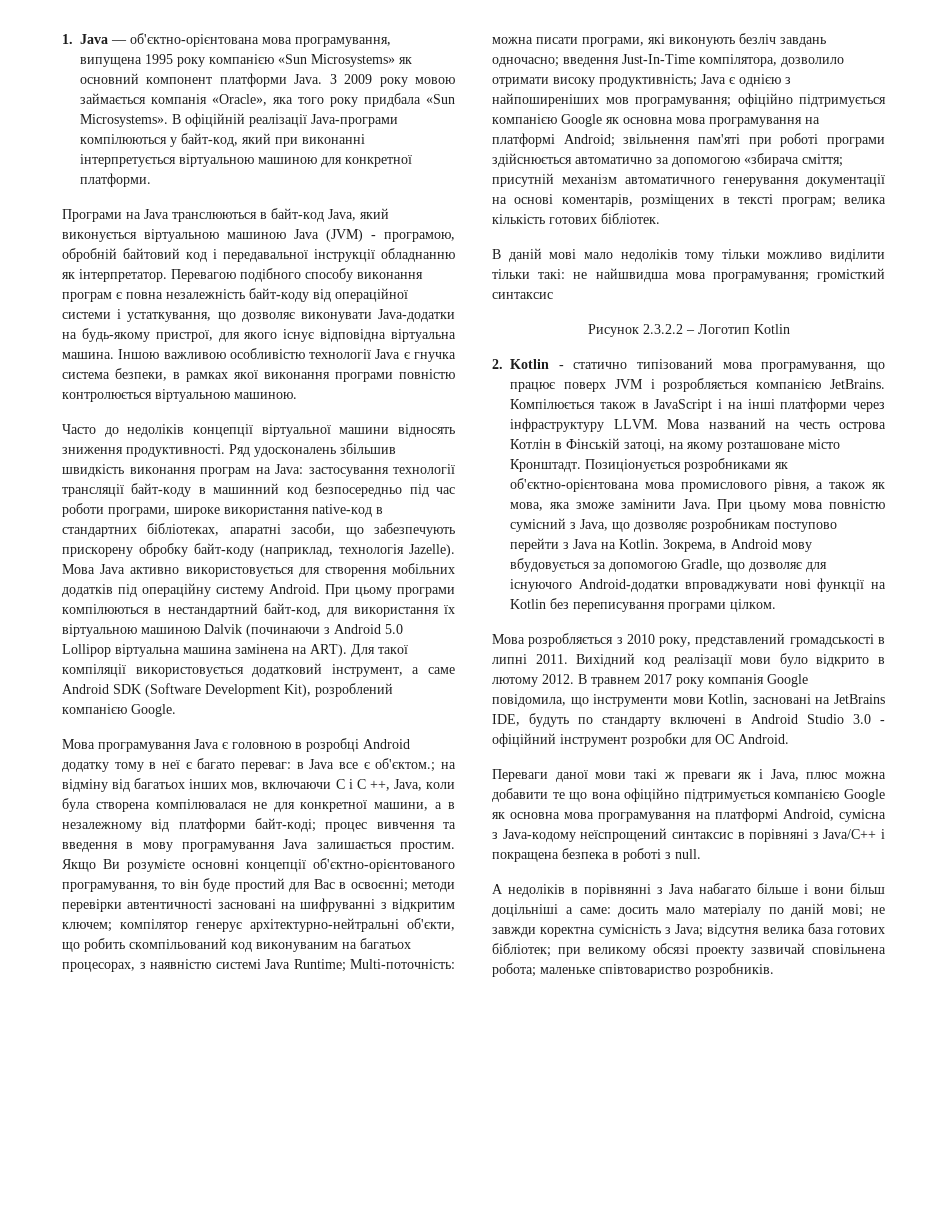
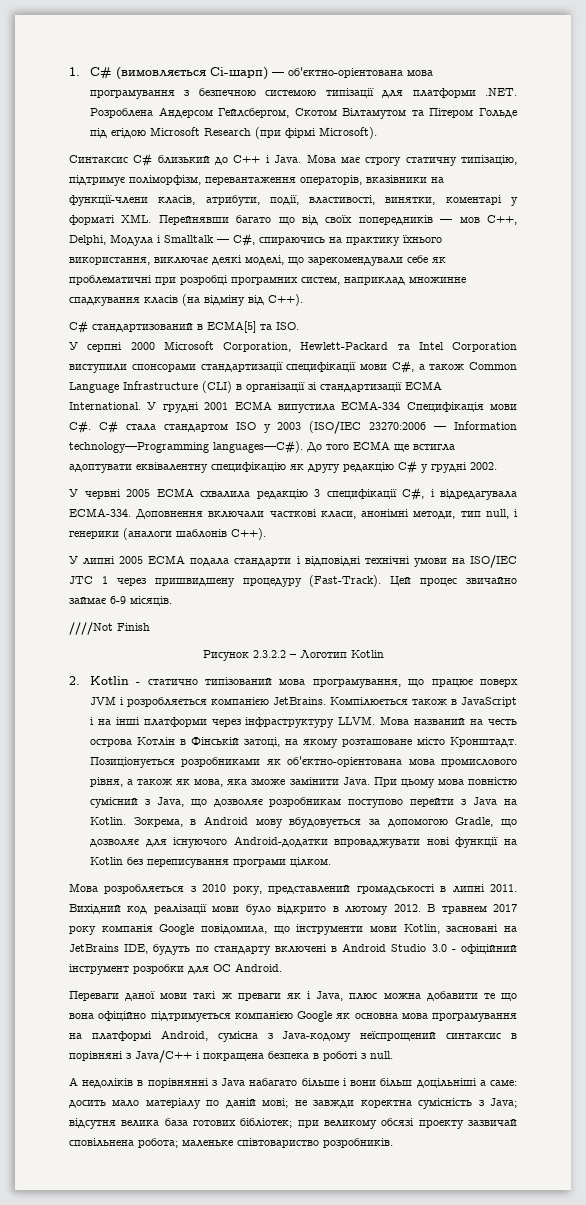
- 1. Java — об'єктно-орієнтована мова програмування, випущена 1995 року компанією «Sun Microsystems» як основний компонент платформи Java. З 2009 року мовою займається компанія «Oracle», яка того року придбала «Sun Microsystems». В офіційній реалізації Java-програми компілюються у байт-код, який при виконанні інтерпретується віртуальною машиною для конкретної платформи.
- Програми на Java транслюються в байт-код Java, який виконується віртуальною машиною Java (JVM) - програмою, обробній байтовий код і передавальної інструкції обладнанню як інтерпретатор. Перевагою подібного способу виконання програм є повна незалежність байт-коду від операційної системи і устаткування, що дозволяє виконувати Java-додатки на будь-якому пристрої, для якого існує відповідна віртуальна машина. Іншою важливою особливістю технології Java є гнучка система безпеки, в рамках якої виконання програми повністю контролюється віртуальною машиною.
- Часто до недоліків концепції віртуальної машини відносять зниження продуктивності. Ряд удосконалень збільшив швидкість виконання програм на Java: застосування технології трансляції байт-коду в машинний код безпосередньо під час роботи програми, широке використання native-код в стандартних бібліотеках, апаратні засоби, що забезпечують прискорену обробку байт-коду (наприклад, технологія Jazelle). Мова Java активно використовується для створення мобільних додатків під операційну систему Android. При цьому програми компілюються в нестандартний байт-код, для використання їх віртуальною машиною Dalvik (починаючи з Android 5.0 Lollipop віртуальна машина замінена на ART). Для такої компіляції використовується додатковий інструмент, а саме Android SDK (Software Development Kit), розроблений компанією Google.
- Мова програмування Java є головною в розробці Android додатку тому в неї є багато переваг: в Java все є об'єктом.; на відміну від багатьох інших мов, включаючи C і C ++, Java, коли була створена компілювалася не для конкретної машини, а в незалежному від платформи байт-коді; процес вивчення та введення в мову програмування Java залишається простим. Якщо Ви розумієте основні концепції об'єктно-орієнтованого програмування, то він буде простий для Вас в освоєнні; методи перевірки автентичності засновані на шифруванні з відкритим ключем; компілятор генерує архітектурно-нейтральні об'єкти, що робить скомпільований код виконуваним на багатьох процесорах, з наявністю системі Java Runtime; Multi-поточність: можна писати програми, які виконують безліч завдань одночасно; введення Just-In-Time компілятора, дозволило отримати високу продуктивність; Java є однією з найпоширеніших мов програмування; офіційно підтримується компанією Google як основна мова програмування на платформі Android; звільнення пам'яті при роботі програми здійснюється автоматично за допомогою «збирача сміття; присутній механізм автоматичного генерування документації на основі коментарів, розміщених в тексті програм; велика кількість готових бібліотек.
- В даній мові мало недоліків тому тільки можливо виділити тільки такі: не найшвидша мова програмування; громісткий синтаксис
+ 1. C# (вимовляється Сі-шарп) — об'єктно-орієнтована мова програмування з безпечною системою типізації для платформи .NET. Розроблена Андерсом Гейлсбергом, Скотом Вілтамутом та Пітером Гольде під егідою Microsoft Research (при фірмі Microsoft).
+ Синтаксис C# близький до С++ і Java. Мова має строгу статичну типізацію, підтримує поліморфізм, перевантаження операторів, вказівники на функції-члени класів, атрибути, події, властивості, винятки, коментарі у форматі XML. Перейнявши багато що від своїх попередників — мов С++, Delphi, Модула і Smalltalk — С#, спираючись на практику їхнього використання, виключає деякі моделі, що зарекомендували себе як проблематичні при розробці програмних систем, наприклад множинне спадкування класів (на відміну від C++).
+ C# стандартизований в ECMA[5] та ISO.
+ У серпні 2000 Microsoft Corporation, Hewlett-Packard та Intel Corporation виступили спонсорами стандартизації специфікації мови C#, а також Common Language Infrastructure (CLI) в організації зі стандартизації ECMA International. У грудні 2001 ECMA випустила ECMA-334 Специфікація мови C#. C# стала стандартом ISO у 2003 (ISO/IEC 23270:2006 — Information technology—Programming languages—C#). До того ECMA ще встигла адоптувати еквівалентну специфікацію як другу редакцію C# у грудні 2002.
+ У червні 2005 ECMA схвалила редакцію 3 специфікації C#, і відредагувала ECMA-334. Доповнення включали часткові класи, анонімні методи, тип null, і генерики (аналоги шаблонів C++).
+ У липні 2005 ECMA подала стандарти і відповідні технічні умови на ISO/IEC JTC 1 через пришвидшену процедуру (Fast-Track). Цей процес звичайно займає 6-9 місяців.
+ ////Not Finish

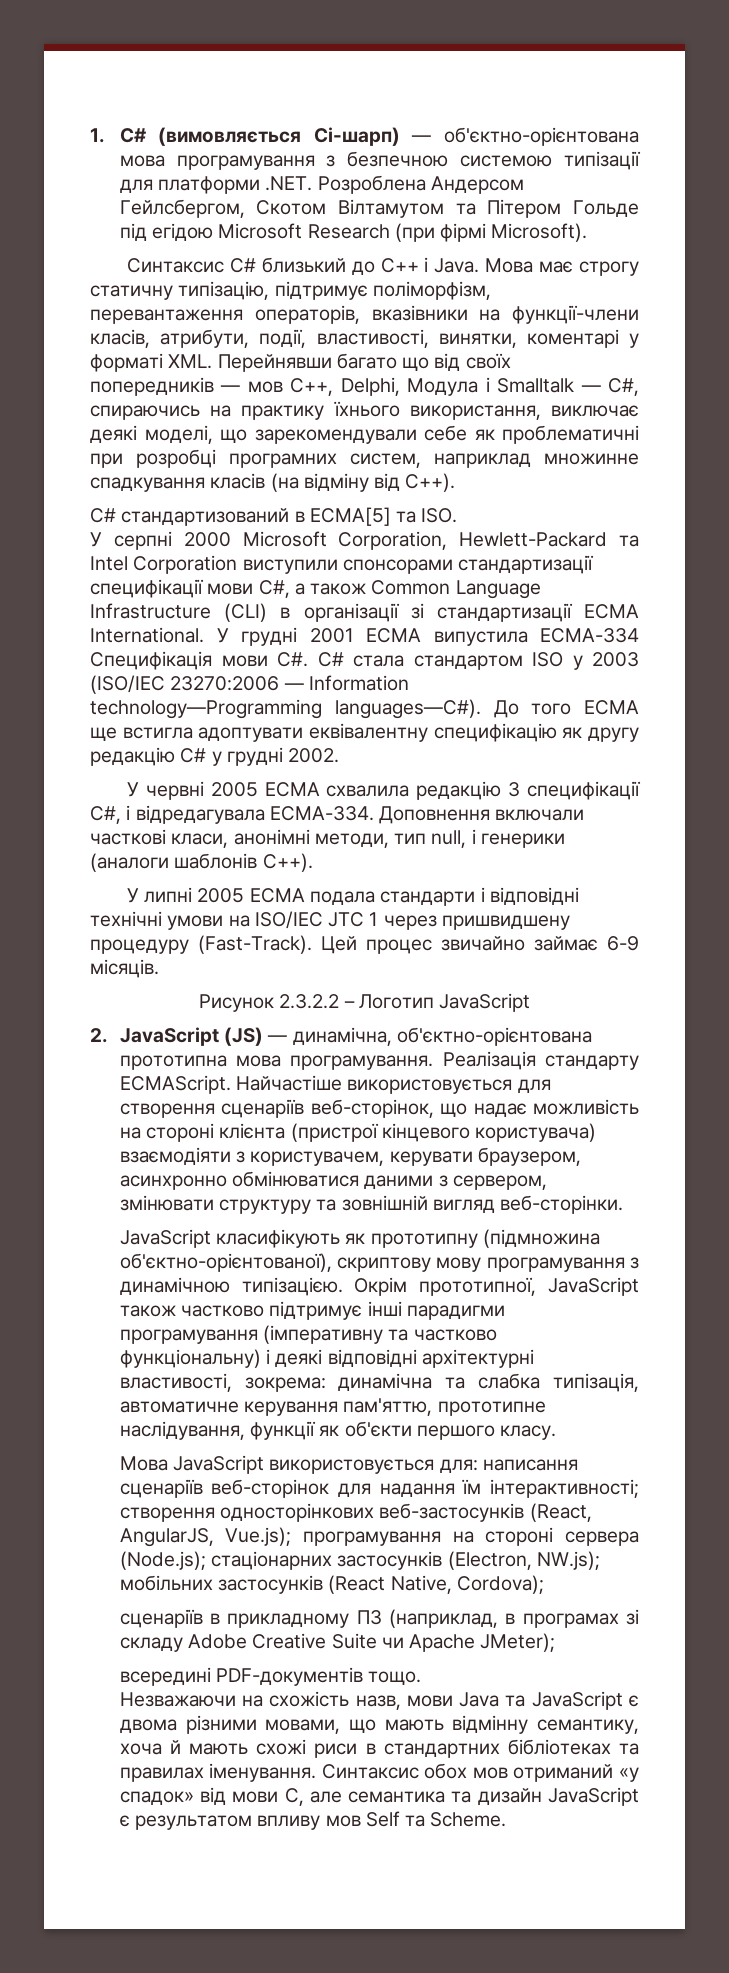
- ////Not Finish
- Рисунок 2.3.2.2 – Логотип Kotlin
+ Рисунок 2.3.2.2 – Логотип JavaScript
- 2. Kotlin - статично типізований мова програмування, що працює поверх JVM і розробляється компанією JetBrains. Компілюється також в JavaScript і на інші платформи через інфраструктуру LLVM. Мова названий на честь острова Котлін в Фінській затоці, на якому розташоване місто Кронштадт. Позиціонується розробниками як об'єктно-орієнтована мова промислового рівня, а також як мова, яка зможе замінити Java. При цьому мова повністю сумісний з Java, що дозволяє розробникам поступово перейти з Java на Kotlin. Зокрема, в Android мову вбудовується за допомогою Gradle, що дозволяє для існуючого Android-додатки впроваджувати нові функції на Kotlin без переписування програми цілком.
- Мова розробляється з 2010 року, представлений громадськості в липні 2011. Вихідний код реалізації мови було відкрито в лютому 2012. В травнем 2017 року компанія Google повідомила, що інструменти мови Kotlin, засновані на JetBrains IDE, будуть по стандарту включені в Android Studio 3.0 - офіційний інструмент розробки для ОС Android.
- Переваги даної мови такі ж преваги як і Java, плюс можна добавити те що вона офіційно підтримується компанією Google як основна мова програмування на платформі Android, сумісна з Java-кодому неїспрощений синтаксис в порівняні з Java/C++ і покращена безпека в роботі з null.
- А недоліків в порівнянні з Java набагато більше і вони більш доцільніші а саме: досить мало матеріалу по даній мові; не завжди коректна сумісність з Java; відсутня велика база готових бібліотек; при великому обсязі проекту зазвичай сповільнена робота; маленьке співтовариство розробників.
+ 2. JavaScript (JS) — динамічна, об'єктно-орієнтована прототипна мова програмування. Реалізація стандарту ECMAScript. Найчастіше використовується для створення сценаріїв веб-сторінок, що надає можливість на стороні клієнта (пристрої кінцевого користувача) взаємодіяти з користувачем, керувати браузером, асинхронно обмінюватися даними з сервером, змінювати структуру та зовнішній вигляд веб-сторінки.
+ JavaScript класифікують як прототипну (підмножина об'єктно-орієнтованої), скриптову мову програмування з динамічною типізацією. Окрім прототипної, JavaScript також частково підтримує інші парадигми програмування (імперативну та частково функціональну) і деякі відповідні архітектурні властивості, зокрема: динамічна та слабка типізація, автоматичне керування пам'яттю, прототипне наслідування, функції як об'єкти першого класу.
+ Мова JavaScript використовується для: написання сценаріїв веб-сторінок для надання їм інтерактивності; створення односторінкових веб-застосунків (React, AngularJS, Vue.js); програмування на стороні сервера (Node.js); стаціонарних застосунків (Electron, NW.js); мобільних застосунків (React Native, Cordova);
+ сценаріїв в прикладному ПЗ (наприклад, в програмах зі складу Adobe Creative Suite чи Apache JMeter);
+ всередині PDF-документів тощо.
+ Незважаючи на схожість назв, мови Java та JavaScript є двома різними мовами, що мають відмінну семантику, хоча й мають схожі риси в стандартних бібліотеках та правилах іменування. Синтаксис обох мов отриманий «у спадок» від мови С, але семантика та дизайн JavaScript є результатом впливу мов Self та Scheme.

